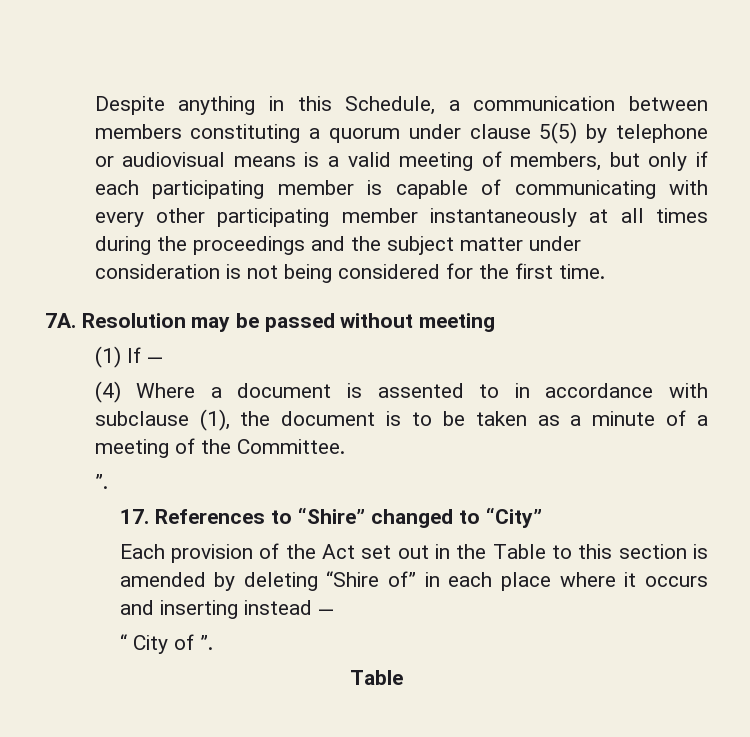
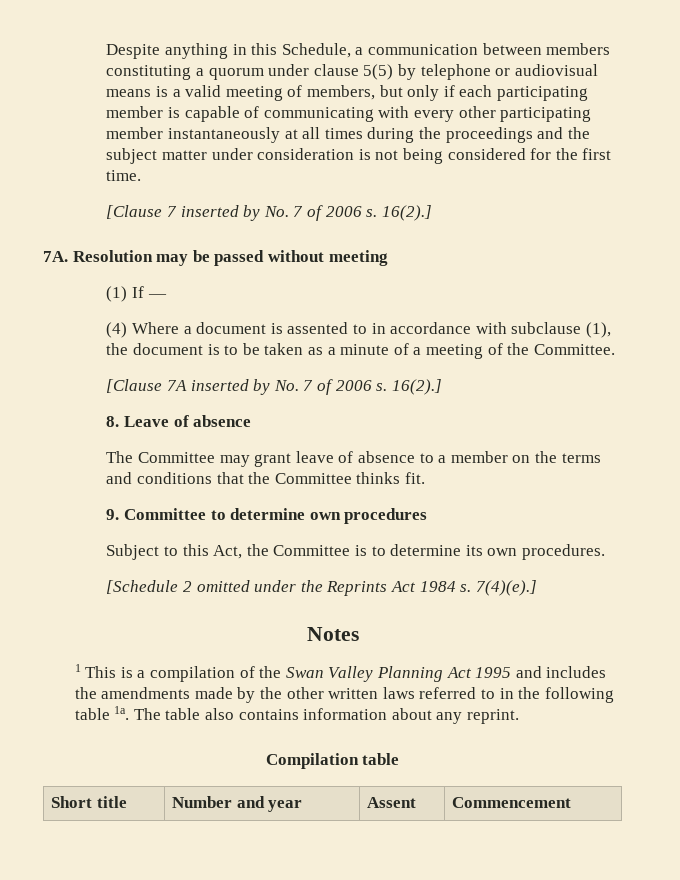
+ [Clause 7 inserted by No. 7 of 2006 s. 16(2).]
  (4) Where a document is assented to in accordance with subclause (1), the document is to be taken as a minute of a meeting of the Committee.
- ”.
- 17. References to “Shire” changed to “City”
- Each provision of the Act set out in the Table to this section is amended by deleting “Shire of” in each place where it occurs and inserting instead —
- “ City of ”.
- Table
+ [Clause 7A inserted by No. 7 of 2006 s. 16(2).]
+ 8. Leave of absence
+ The Committee may grant leave of absence to a member on the terms and conditions that the Committee thinks fit.
+ 9. Committee to determine own procedures
+ Subject to this Act, the Committee is to determine its own procedures.
+ [Schedule 2 omitted under the Reprints Act 1984 s. 7(4)(e).]
+ Notes
+ 1 This is a compilation of the Swan Valley Planning Act 1995 and includes the amendments made by the other written laws referred to in the following table 1a. The table also contains information about any reprint.
+ Compilation table
+ Short title | Number and year | Assent | Commencement

